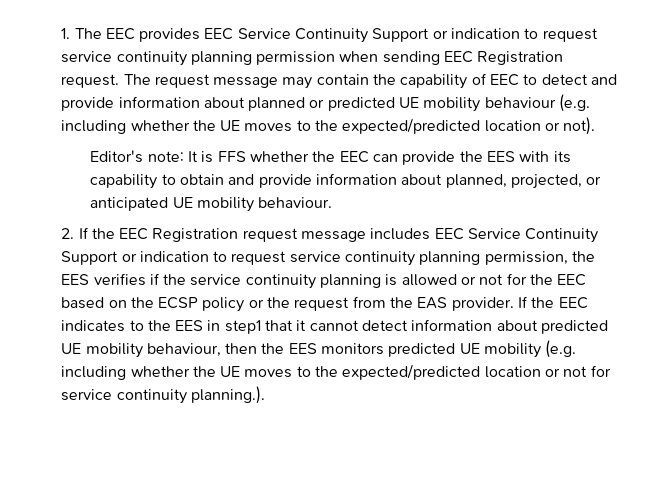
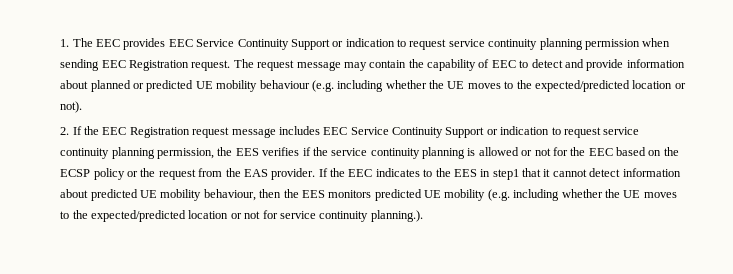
- Editor's note: It is FFS whether the EEC can provide the EES with its capability to obtain and provide information about planned, projected, or anticipated UE mobility behaviour.

